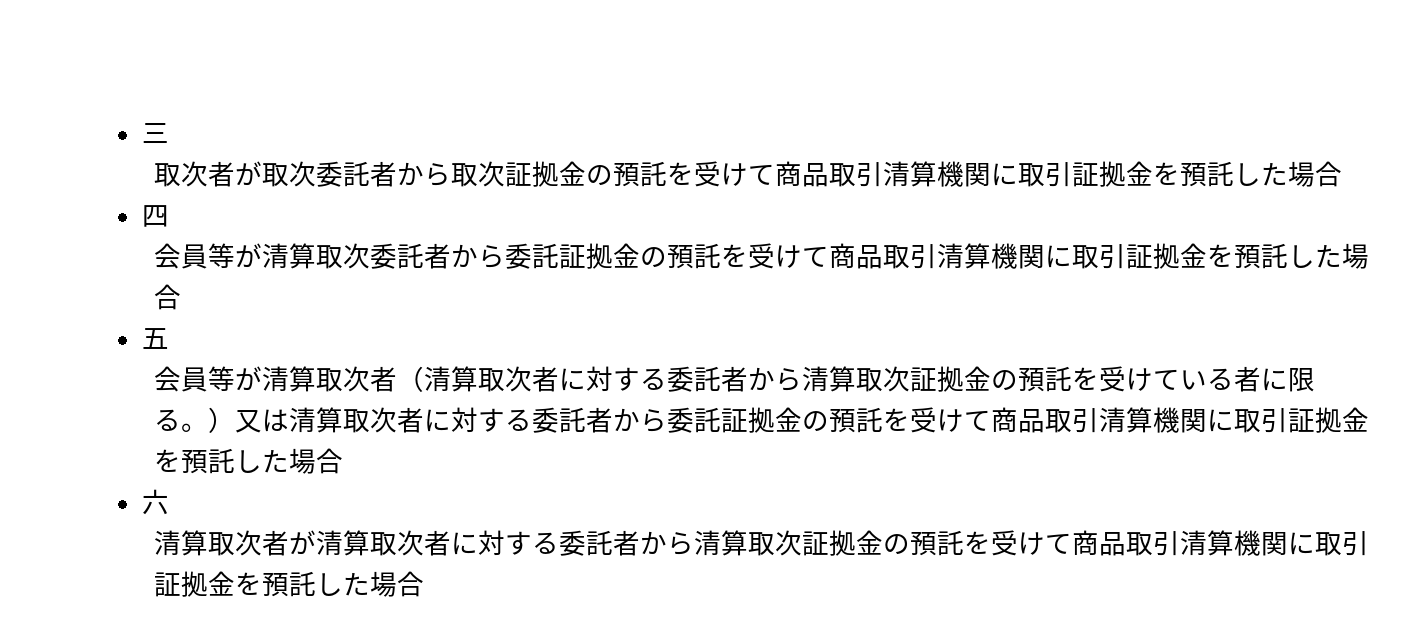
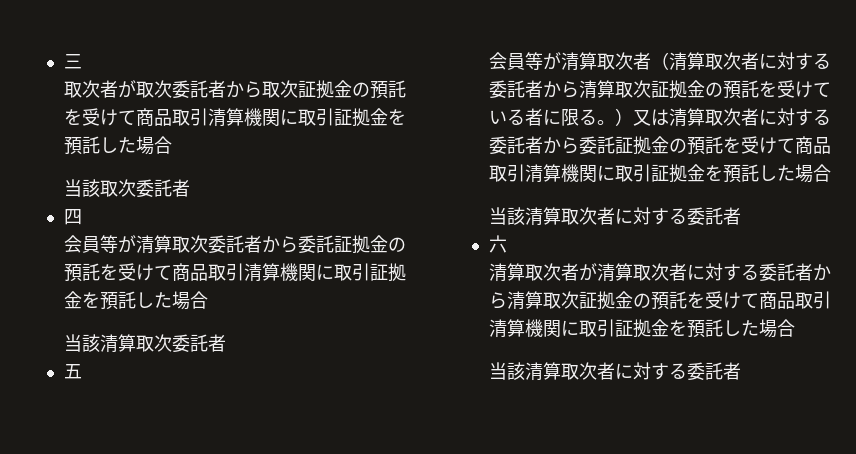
+ 当該取次委託者
+ 当該清算取次委託者
  会員等が清算取次者（清算取次者に対する委託者から清算取次証拠金の預託を受けている者に限る。）又は清算取次者に対する委託者から委託証拠金の預託を受けて商品取引清算機関に取引証拠金を預託した場合
+ 当該清算取次者に対する委託者
  清算取次者が清算取次者に対する委託者から清算取次証拠金の預託を受けて商品取引清算機関に取引証拠金を預託した場合
+ 当該清算取次者に対する委託者

